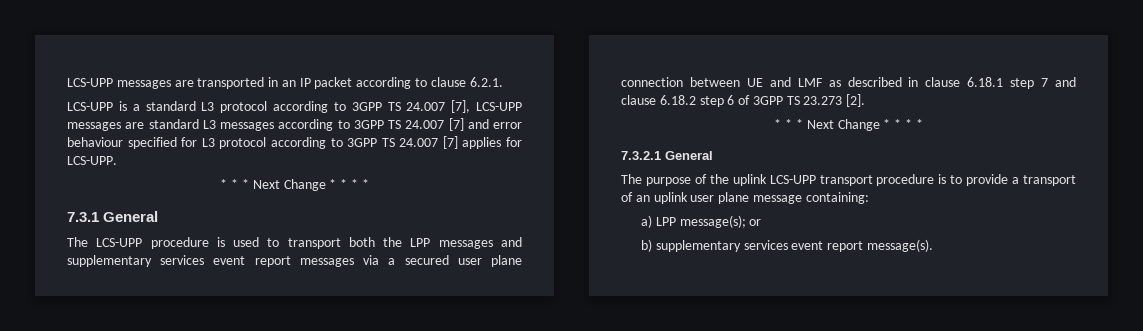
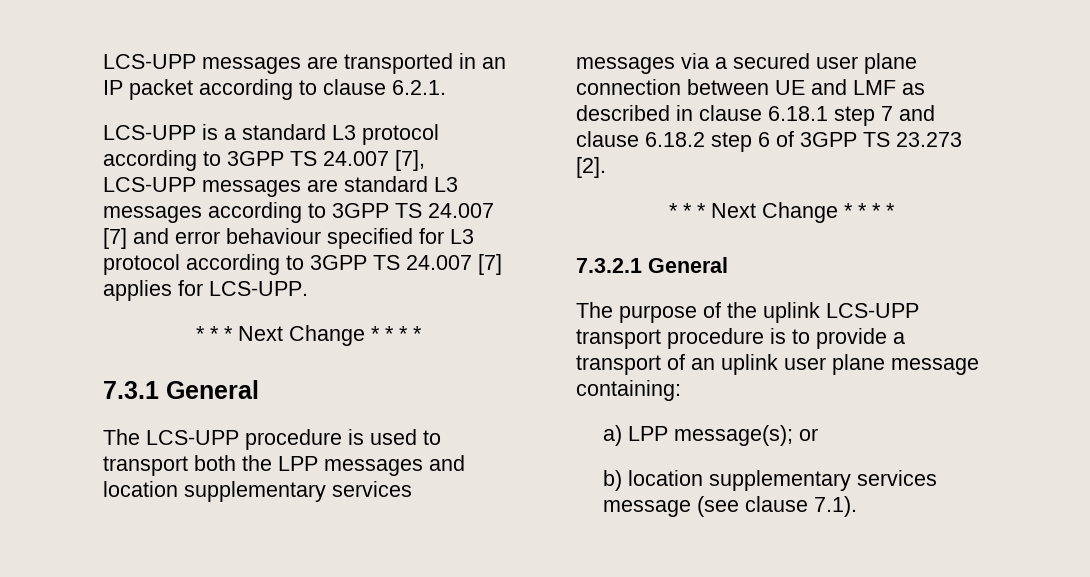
- The LCS-UPP procedure is used to transport both the LPP messages and supplementary services event report messages via a secured user plane connection between UE and LMF as described in clause 6.18.1 step 7 and clause 6.18.2 step 6 of 3GPP TS 23.273 [2].
+ The LCS-UPP procedure is used to transport both the LPP messages and location supplementary services messages via a secured user plane connection between UE and LMF as described in clause 6.18.1 step 7 and clause 6.18.2 step 6 of 3GPP TS 23.273 [2].
- b) supplementary services event report message(s).
+ b) location supplementary services message (see clause 7.1).

